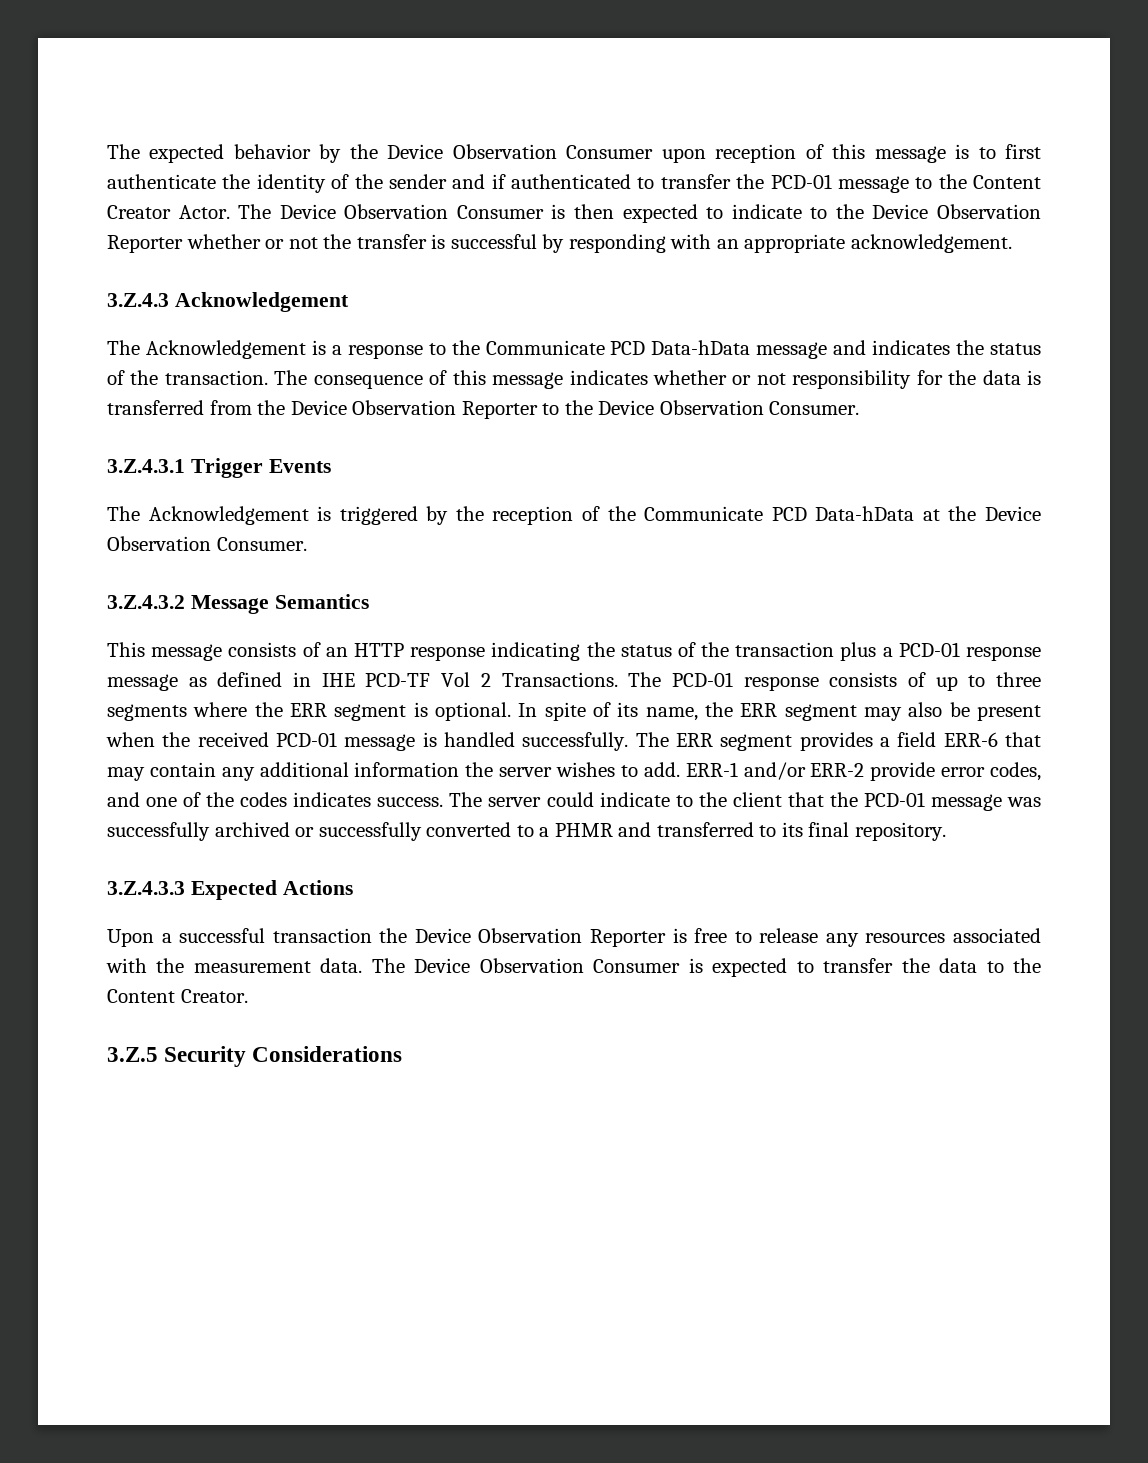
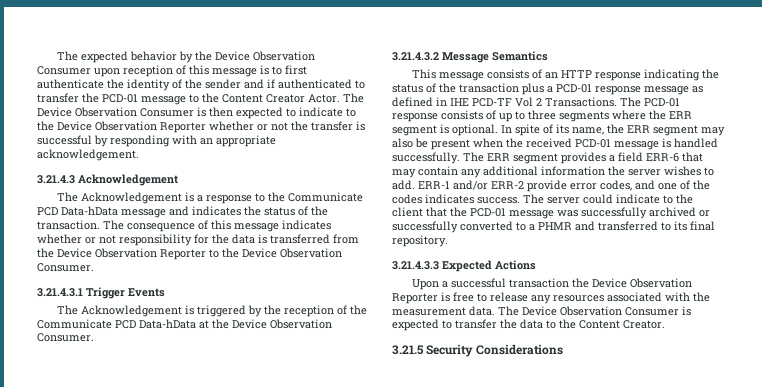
- 3.Z.4.3 Acknowledgement
+ 3.21.4.3 Acknowledgement
- 3.Z.4.3.1 Trigger Events
+ 3.21.4.3.1 Trigger Events
- 3.Z.4.3.2 Message Semantics
+ 3.21.4.3.2 Message Semantics
- 3.Z.4.3.3 Expected Actions
+ 3.21.4.3.3 Expected Actions
- 3.Z.5 Security Considerations
+ 3.21.5 Security Considerations

